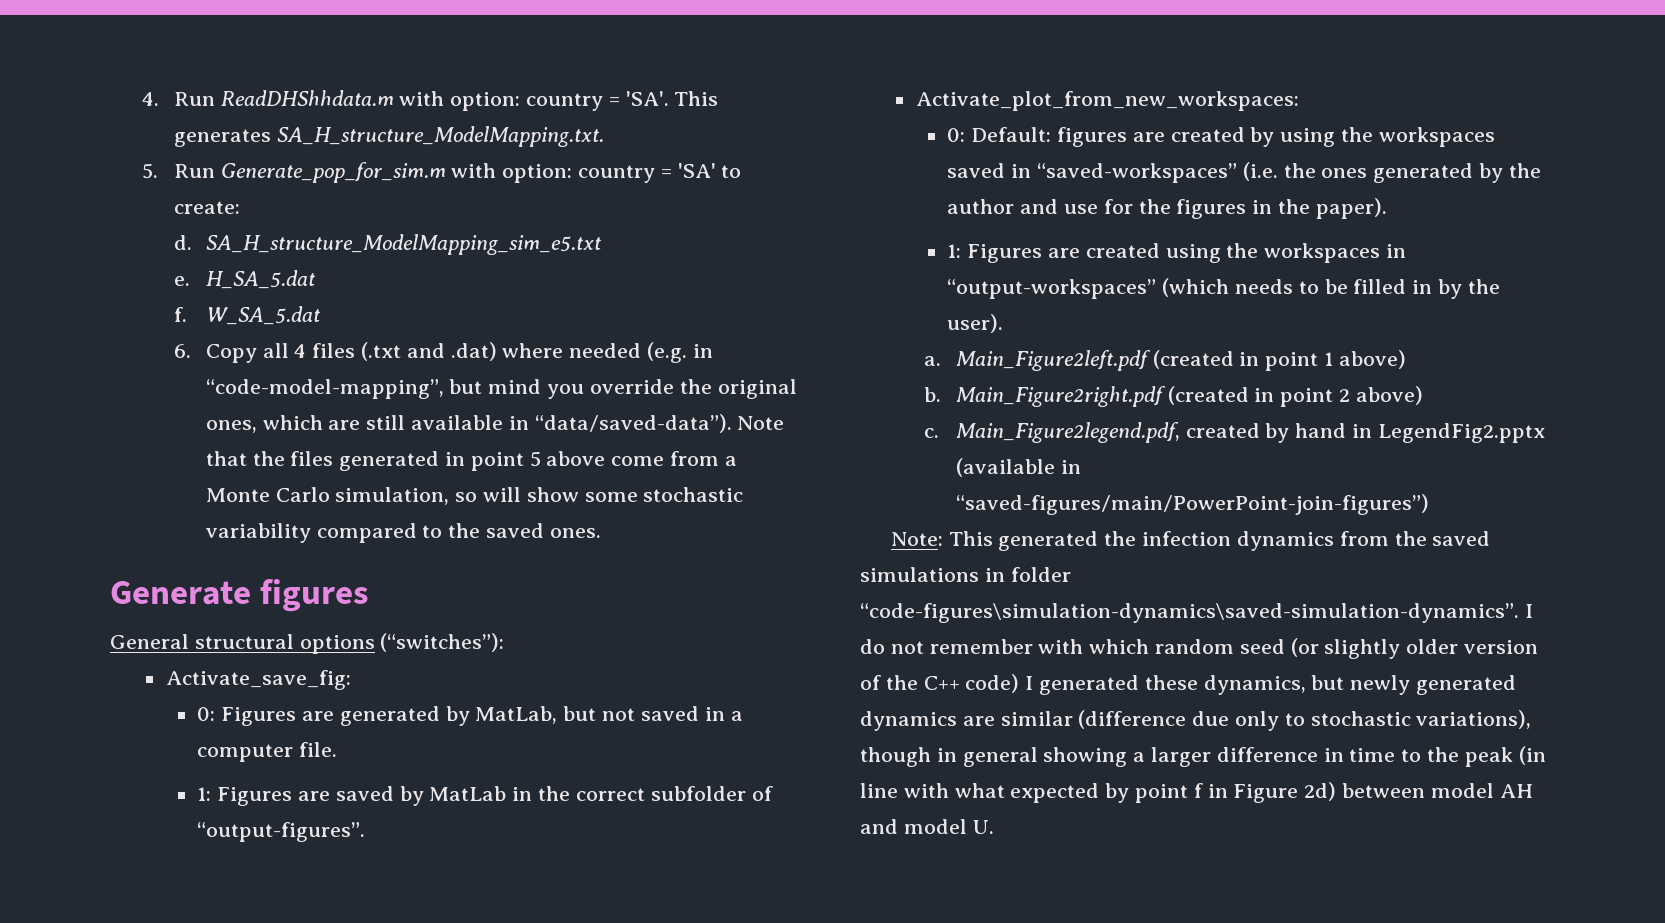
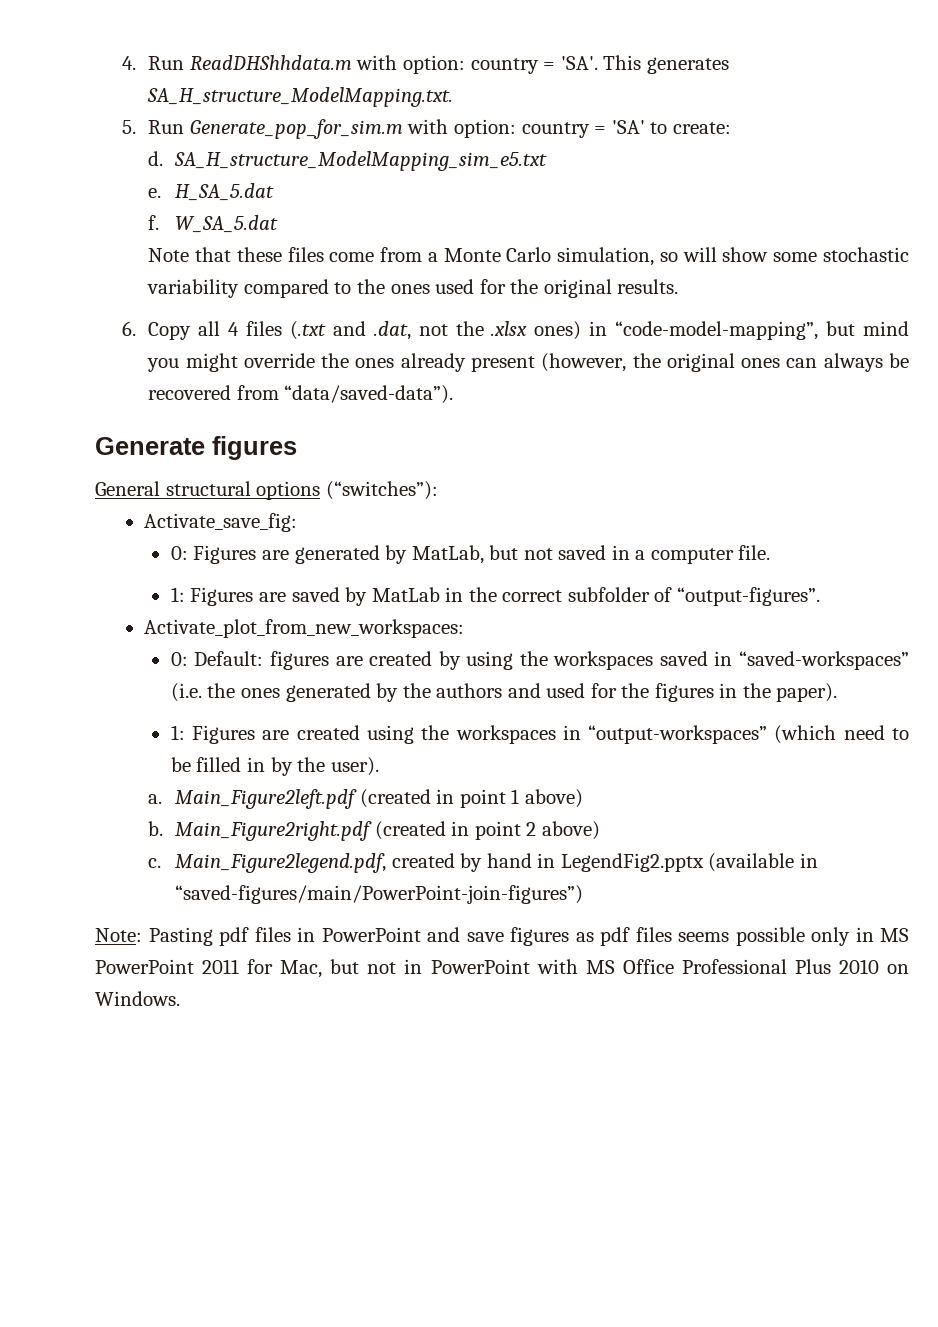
- 6. Copy all 4 files (.txt and .dat) where needed (e.g. in “code-model-mapping”, but mind you override the original ones, which are still available in “data/saved-data”). Note that the files generated in point 5 above come from a Monte Carlo simulation, so will show some stochastic variability compared to the saved ones.
+ Note that these files come from a Monte Carlo simulation, so will show some stochastic variability compared to the ones used for the original results.
+ 6. Copy all 4 files (.txt and .dat, not the .xlsx ones) in “code-model-mapping”, but mind you might override the ones already present (however, the original ones can always be recovered from “data/saved-data”).
- 0: Default: figures are created by using the workspaces saved in “saved-workspaces” (i.e. the ones generated by the author and use for the figures in the paper).
+ 0: Default: figures are created by using the workspaces saved in “saved-workspaces” (i.e. the ones generated by the authors and used for the figures in the paper).
- 1: Figures are created using the workspaces in “output-workspaces” (which needs to be filled in by the user).
+ 1: Figures are created using the workspaces in “output-workspaces” (which need to be filled in by the user).
- Note: This generated the infection dynamics from the saved simulations in folder “code-figures\simulation-dynamics\saved-simulation-dynamics”. I do not remember with which random seed (or slightly older version of the C++ code) I generated these dynamics, but newly generated dynamics are similar (difference due only to stochastic variations), though in general showing a larger difference in time to the peak (in line with what expected by point f in Figure 2d) between model AH and model U.
+ Note: Pasting pdf files in PowerPoint and save figures as pdf files seems possible only in MS PowerPoint 2011 for Mac, but not in PowerPoint with MS Office Professional Plus 2010 on Windows.

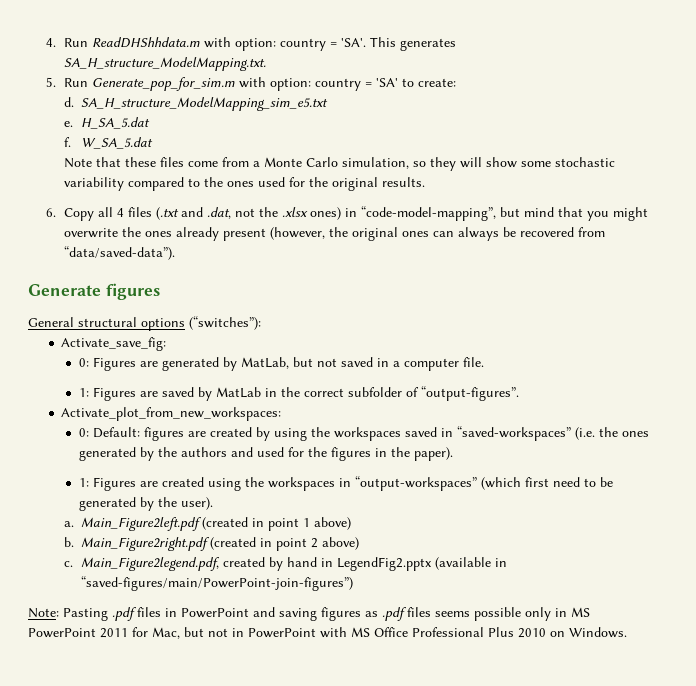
- Note that these files come from a Monte Carlo simulation, so will show some stochastic variability compared to the ones used for the original results.
+ Note that these files come from a Monte Carlo simulation, so they will show some stochastic variability compared to the ones used for the original results.
- 6. Copy all 4 files (.txt and .dat, not the .xlsx ones) in “code-model-mapping”, but mind you might override the ones already present (however, the original ones can always be recovered from “data/saved-data”).
+ 6. Copy all 4 files (.txt and .dat, not the .xlsx ones) in “code-model-mapping”, but mind that you might overwrite the ones already present (however, the original ones can always be recovered from “data/saved-data”).
- 1: Figures are created using the workspaces in “output-workspaces” (which need to be filled in by the user).
+ 1: Figures are created using the workspaces in “output-workspaces” (which first need to be generated by the user).
- Note: Pasting pdf files in PowerPoint and save figures as pdf files seems possible only in MS PowerPoint 2011 for Mac, but not in PowerPoint with MS Office Professional Plus 2010 on Windows.
+ Note: Pasting .pdf files in PowerPoint and saving figures as .pdf files seems possible only in MS PowerPoint 2011 for Mac, but not in PowerPoint with MS Office Professional Plus 2010 on Windows.

